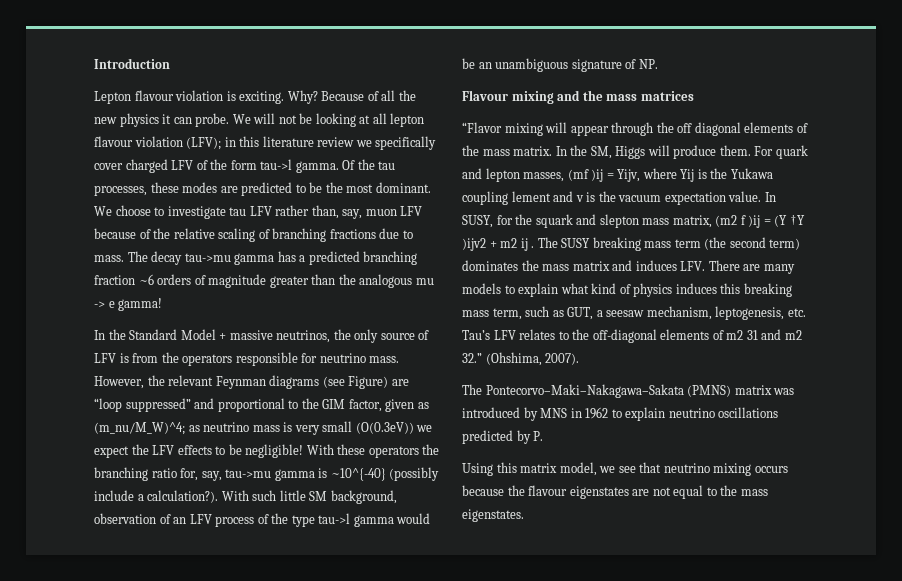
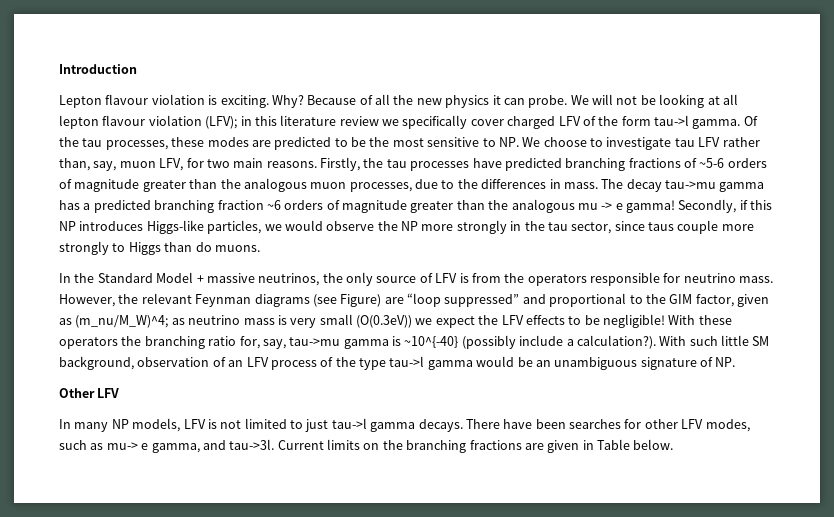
- Of the tau processes, these modes are predicted to be the most dominant. We choose to investigate tau LFV rather than, say, muon LFV because of the relative scaling of branching fractions due to mass.
+ Of the tau processes, these modes are predicted to be the most sensitive to NP. We choose to investigate tau LFV rather than, say, muon LFV, for two main reasons. Firstly, the tau processes have predicted branching fractions of ~5-6 orders of magnitude greater than the analogous muon processes, due to the differences in mass.
+ Secondly, if this NP introduces Higgs-like particles, we would observe the NP more strongly in the tau sector, since taus couple more strongly to Higgs than do muons.
- Flavour mixing and the mass matrices
- “Flavor mixing will appear through the off diagonal elements of the mass matrix. In the SM, Higgs will produce them. For quark and lepton masses, (mf )ij = Yijv, where Yij is the Yukawa coupling lement and v is the vacuum expectation value. In SUSY, for the squark and slepton mass matrix, (m2 f )ij = (Y †Y )ijv2 + m2 ij . The SUSY breaking mass term (the second term) dominates the mass matrix and induces LFV. There are many models to explain what kind of physics induces this breaking mass term, such as GUT, a seesaw mechanism, leptogenesis, etc. Tau’s LFV relates to the off-diagonal elements of m2 31 and m2 32.” (Ohshima, 2007).
- The Pontecorvo–Maki–Nakagawa–Sakata (PMNS) matrix was introduced by MNS in 1962 to explain neutrino oscillations predicted by P.
- Using this matrix model, we see that neutrino mixing occurs because the flavour eigenstates are not equal to the mass eigenstates.
+ Other LFV
+ In many NP models, LFV is not limited to just tau->l gamma decays. There have been searches for other LFV modes, such as mu-> e gamma, and tau->3l. Current limits on the branching fractions are given in Table below.

